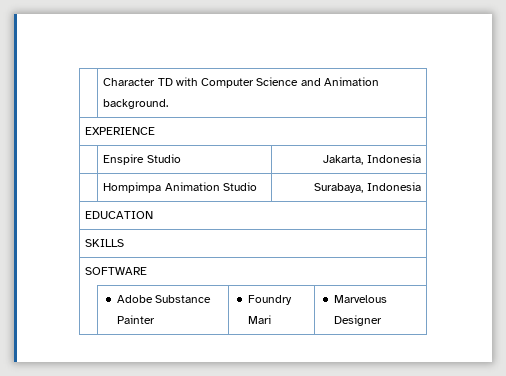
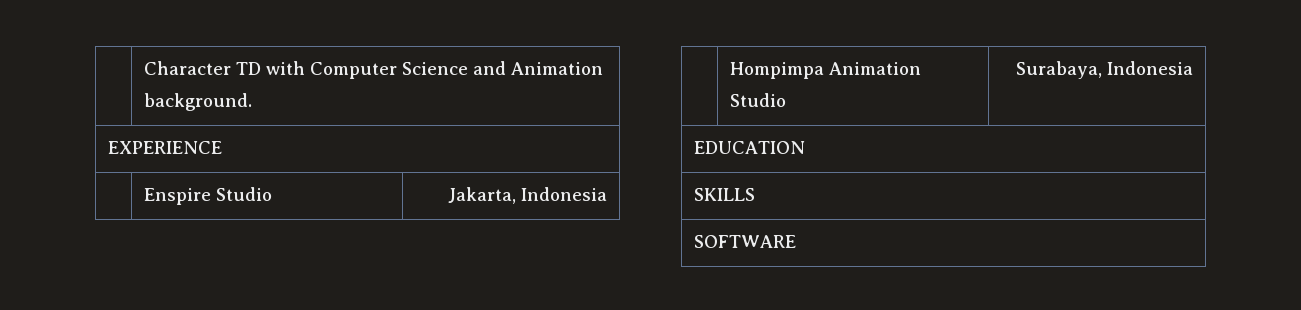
- | Adobe Substance Painter | Foundry Mari | Marvelous Designer

